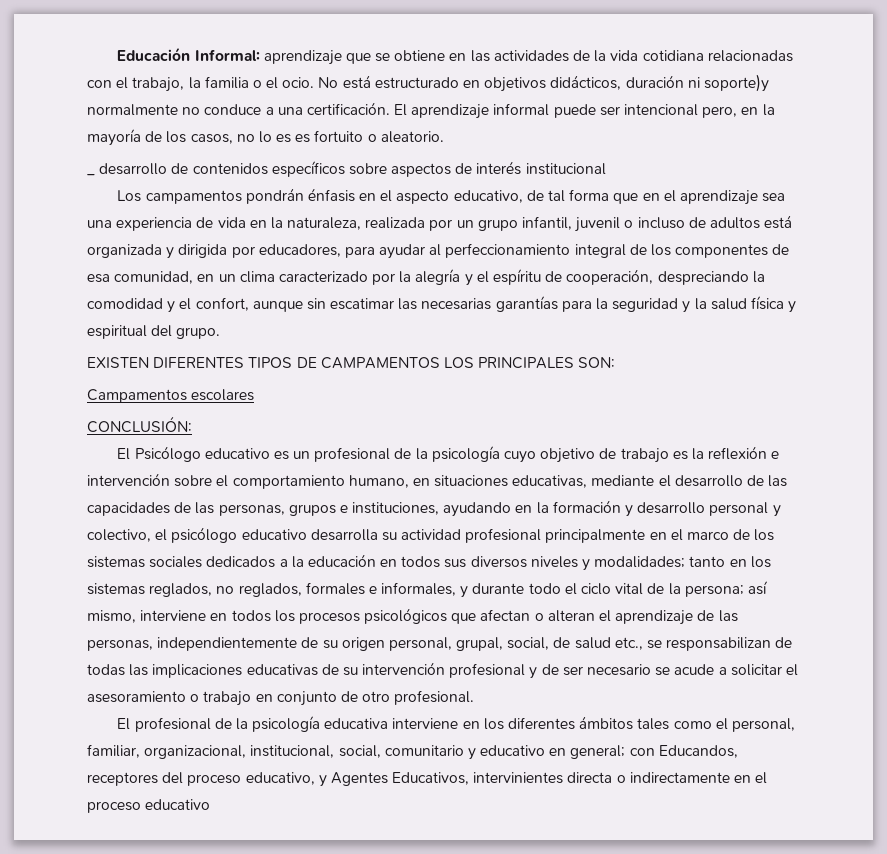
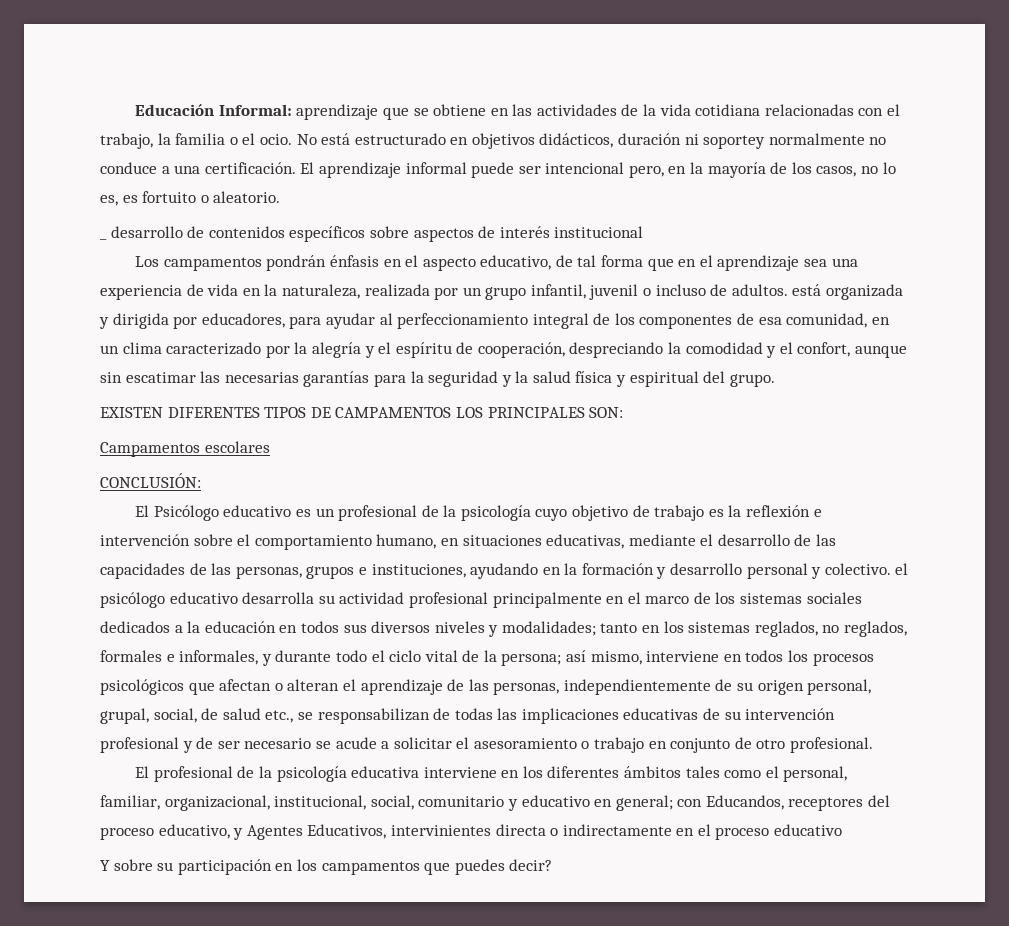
- No está estructurado en objetivos didácticos, duración ni soporte)y normalmente no conduce a una certificación.
+ No está estructurado en objetivos didácticos, duración ni soportey normalmente no conduce a una certificación.
- El aprendizaje informal puede ser intencional pero, en la mayoría de los casos, no lo es es fortuito o aleatorio.
+ El aprendizaje informal puede ser intencional pero, en la mayoría de los casos, no lo es, es fortuito o aleatorio.
- Los campamentos pondrán énfasis en el aspecto educativo, de tal forma que en el aprendizaje sea una experiencia de vida en la naturaleza, realizada por un grupo infantil, juvenil o incluso de adultos está organizada y dirigida por educadores, para ayudar al perfeccionamiento integral de los componentes de esa comunidad, en un clima caracterizado por la alegría y el espíritu de cooperación, despreciando la comodidad y el confort, aunque sin escatimar las necesarias garantías para la seguridad y la salud física y espiritual del grupo.
+ Los campamentos pondrán énfasis en el aspecto educativo, de tal forma que en el aprendizaje sea una experiencia de vida en la naturaleza, realizada por un grupo infantil, juvenil o incluso de adultos. está organizada y dirigida por educadores, para ayudar al perfeccionamiento integral de los componentes de esa comunidad, en un clima caracterizado por la alegría y el espíritu de cooperación, despreciando la comodidad y el confort, aunque sin escatimar las necesarias garantías para la seguridad y la salud física y espiritual del grupo.
- El Psicólogo educativo es un profesional de la psicología cuyo objetivo de trabajo es la reflexión e intervención sobre el comportamiento humano, en situaciones educativas, mediante el desarrollo de las capacidades de las personas, grupos e instituciones, ayudando en la formación y desarrollo personal y colectivo, el psicólogo educativo desarrolla su actividad profesional principalmente en el marco de los sistemas sociales dedicados a la educación en todos sus diversos niveles y modalidades;
+ El Psicólogo educativo es un profesional de la psicología cuyo objetivo de trabajo es la reflexión e intervención sobre el comportamiento humano, en situaciones educativas, mediante el desarrollo de las capacidades de las personas, grupos e instituciones, ayudando en la formación y desarrollo personal y colectivo. el psicólogo educativo desarrolla su actividad profesional principalmente en el marco de los sistemas sociales dedicados a la educación en todos sus diversos niveles y modalidades;
+ Y sobre su participación en los campamentos que puedes decir?

